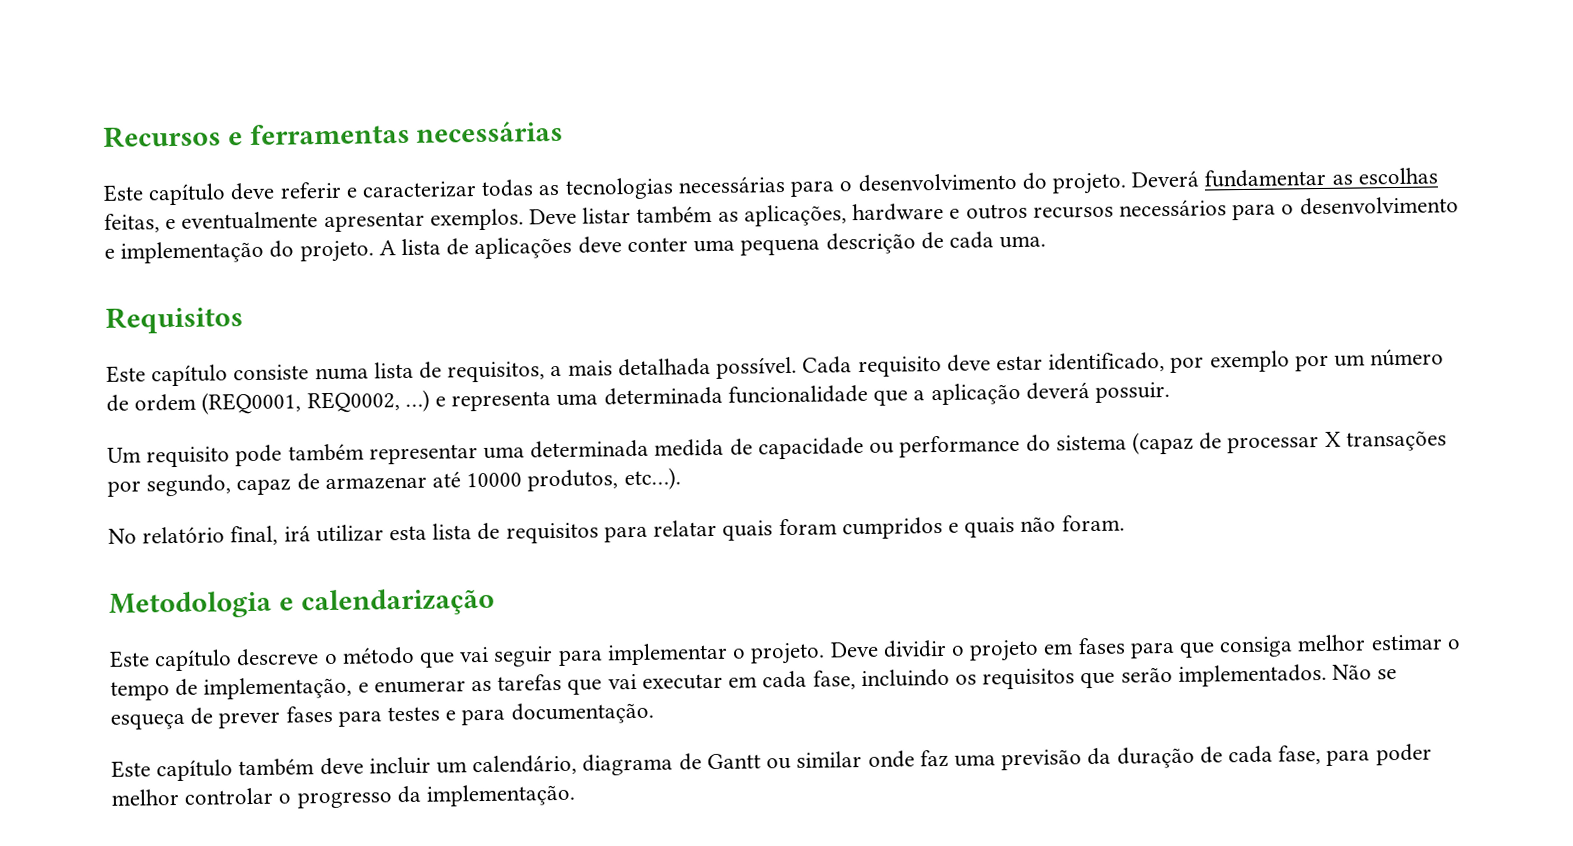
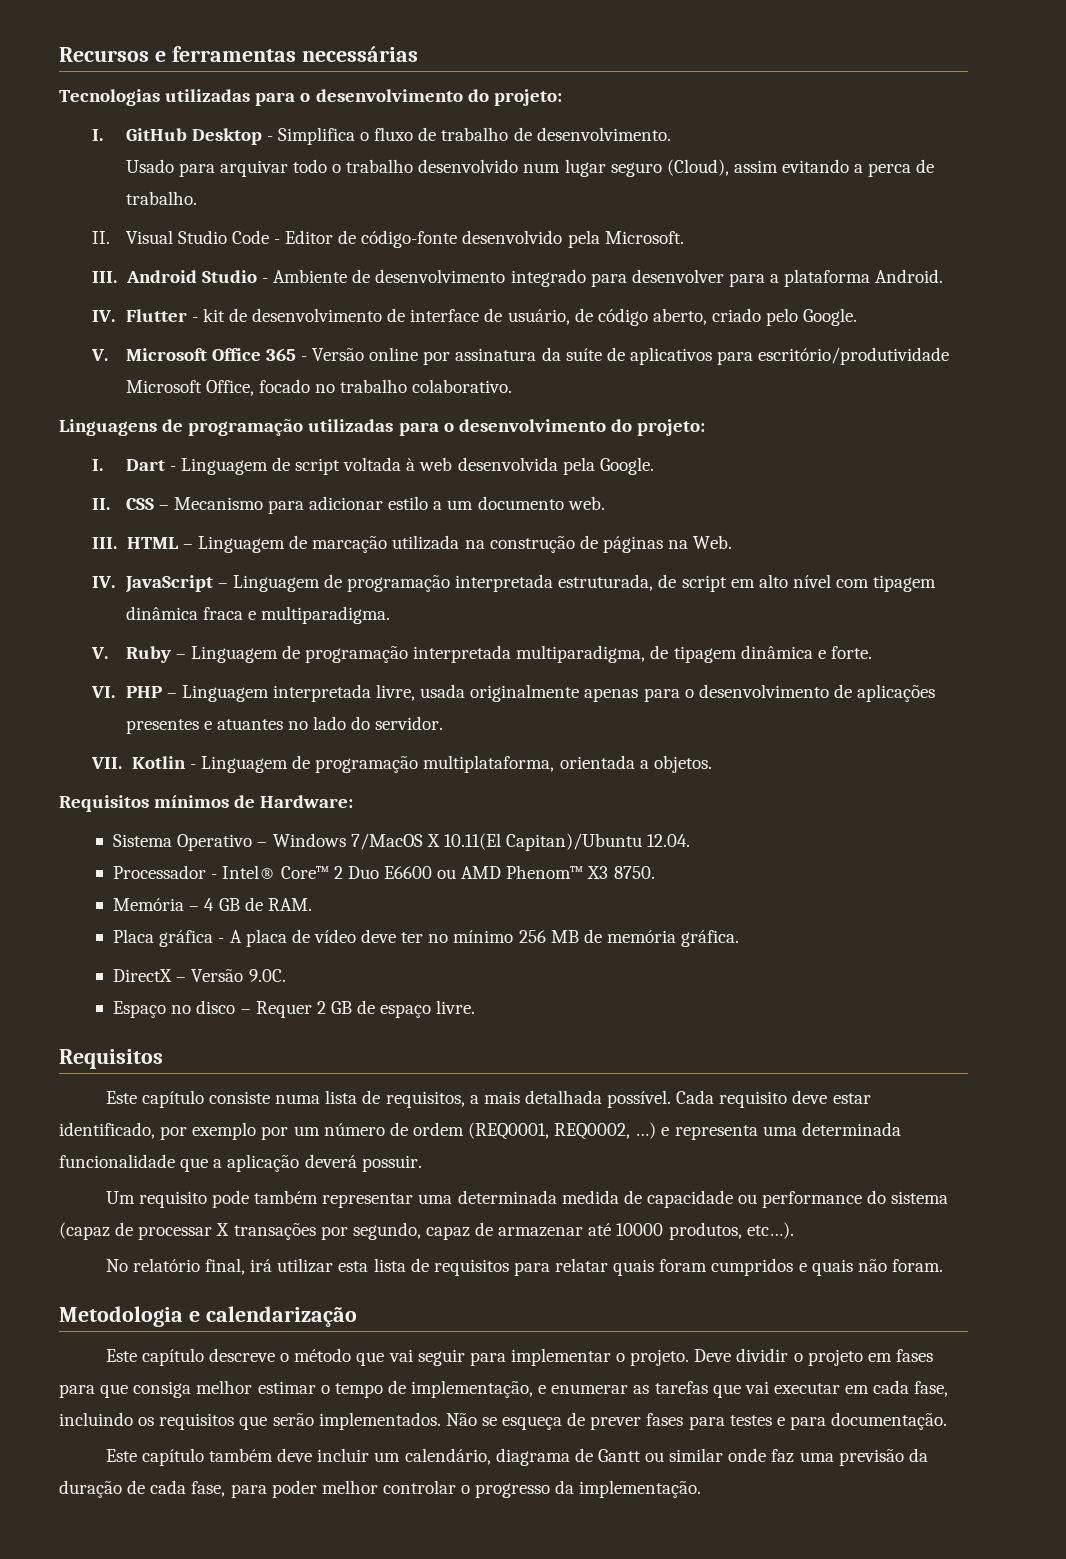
- Este capítulo deve referir e caracterizar todas as tecnologias necessárias para o desenvolvimento do projeto. Deverá fundamentar as escolhas feitas, e eventualmente apresentar exemplos. Deve listar também as aplicações, hardware e outros recursos necessários para o desenvolvimento e implementação do projeto. A lista de aplicações deve conter uma pequena descrição de cada uma.
+ Tecnologias utilizadas para o desenvolvimento do projeto:
+ I. GitHub Desktop - Simplifica o fluxo de trabalho de desenvolvimento.
+ Usado para arquivar todo o trabalho desenvolvido num lugar seguro (Cloud), assim evitando a perca de trabalho.
+ II. Visual Studio Code - Editor de código-fonte desenvolvido pela Microsoft.
+ III. Android Studio - Ambiente de desenvolvimento integrado para desenvolver para a plataforma Android.
+ IV. Flutter - kit de desenvolvimento de interface de usuário, de código aberto, criado pelo Google.
+ V. Microsoft Office 365 - Versão online por assinatura da suíte de aplicativos para escritório/produtividade Microsoft Office, focado no trabalho colaborativo.
+ Linguagens de programação utilizadas para o desenvolvimento do projeto:
+ I. Dart - Linguagem de script voltada à web desenvolvida pela Google.
+ II. CSS – Mecanismo para adicionar estilo a um documento web.
+ III. HTML – Linguagem de marcação utilizada na construção de páginas na Web.
+ IV. JavaScript – Linguagem de programação interpretada estruturada, de script em alto nível com tipagem dinâmica fraca e multiparadigma.
+ V. Ruby – Linguagem de programação interpretada multiparadigma, de tipagem dinâmica e forte.
+ VI. PHP – Linguagem interpretada livre, usada originalmente apenas para o desenvolvimento de aplicações presentes e atuantes no lado do servidor.
+ VII. Kotlin - Linguagem de programação multiplataforma, orientada a objetos.
+ Requisitos mínimos de Hardware:
+ Sistema Operativo – Windows 7/MacOS X 10.11(El Capitan)/Ubuntu 12.04.
+ Processador - Intel® Core™ 2 Duo E6600 ou AMD Phenom™ X3 8750.
+ Memória – 4 GB de RAM.
+ Placa gráfica - A placa de vídeo deve ter no mínimo 256 MB de memória gráfica.
+ DirectX – Versão 9.0C.
+ Espaço no disco – Requer 2 GB de espaço livre.

